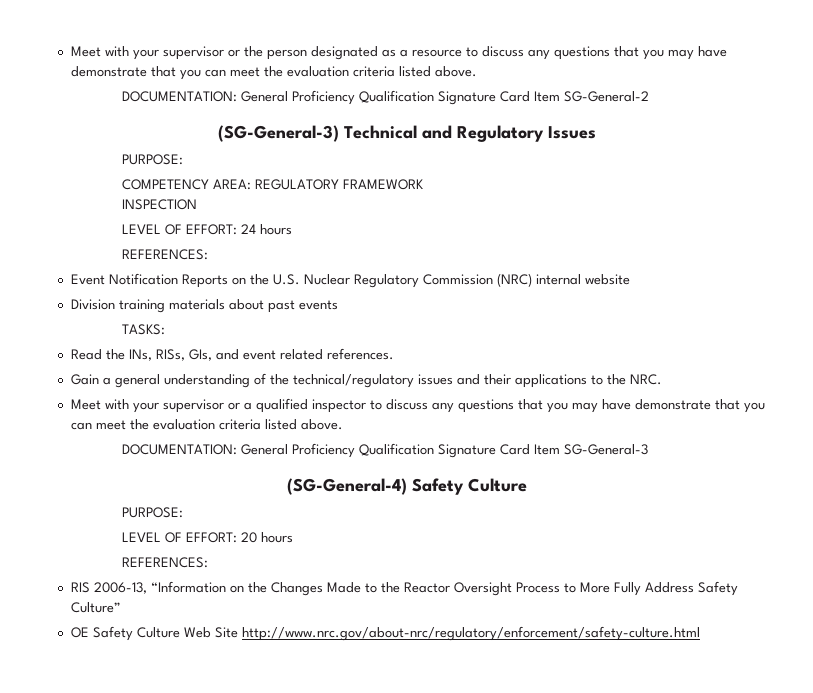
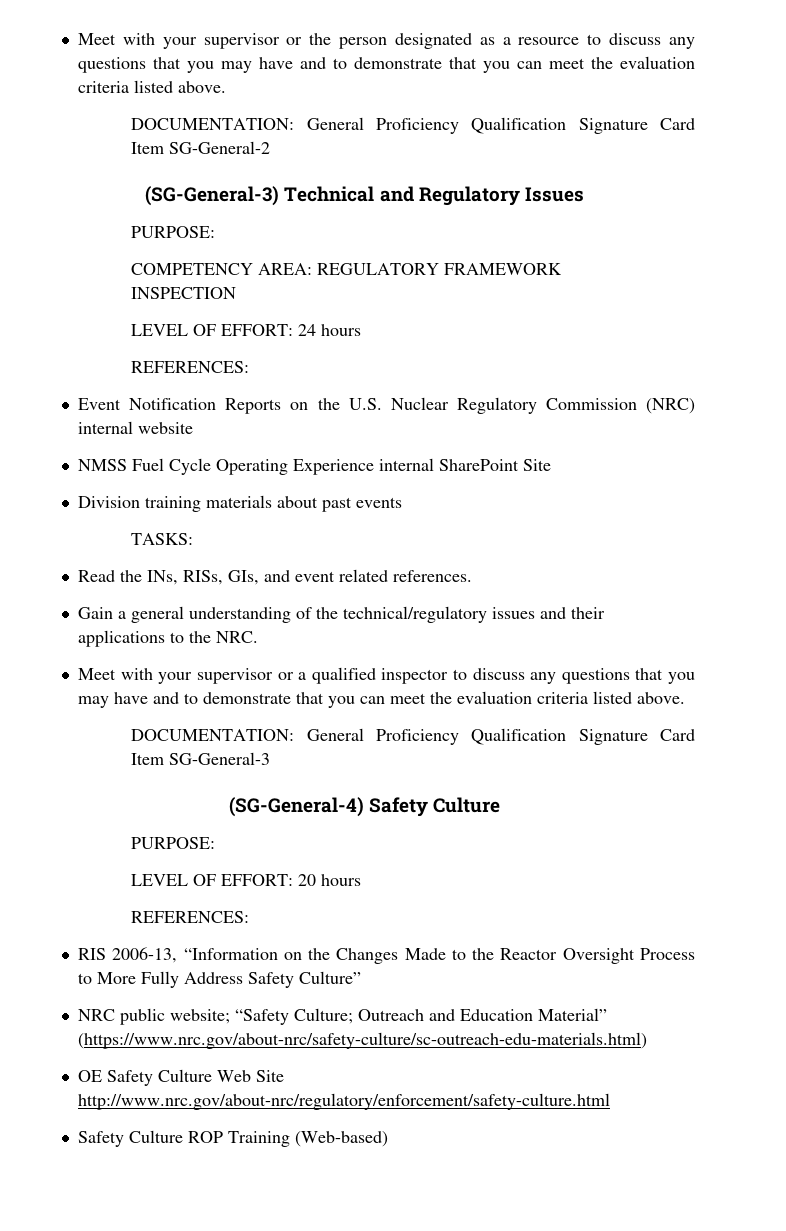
- Meet with your supervisor or the person designated as a resource to discuss any questions that you may have demonstrate that you can meet the evaluation criteria listed above.
+ Meet with your supervisor or the person designated as a resource to discuss any questions that you may have and to demonstrate that you can meet the evaluation criteria listed above.
+ NMSS Fuel Cycle Operating Experience internal SharePoint Site
- Meet with your supervisor or a qualified inspector to discuss any questions that you may have demonstrate that you can meet the evaluation criteria listed above.
+ Meet with your supervisor or a qualified inspector to discuss any questions that you may have and to demonstrate that you can meet the evaluation criteria listed above.
+ NRC public website; “Safety Culture; Outreach and Education Material” (https://www.nrc.gov/about-nrc/safety-culture/sc-outreach-edu-materials.html)
+ Safety Culture ROP Training (Web-based)

